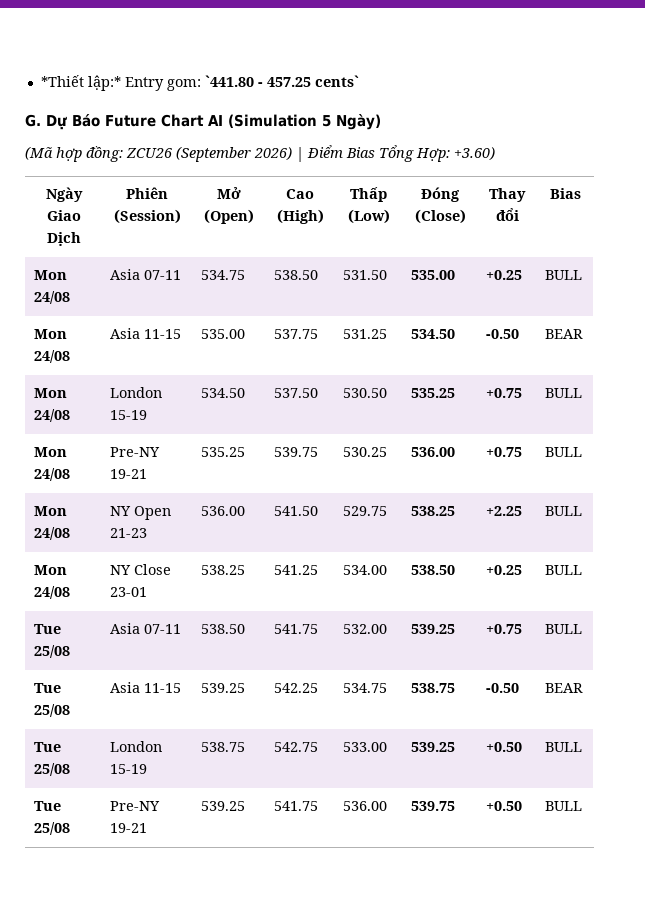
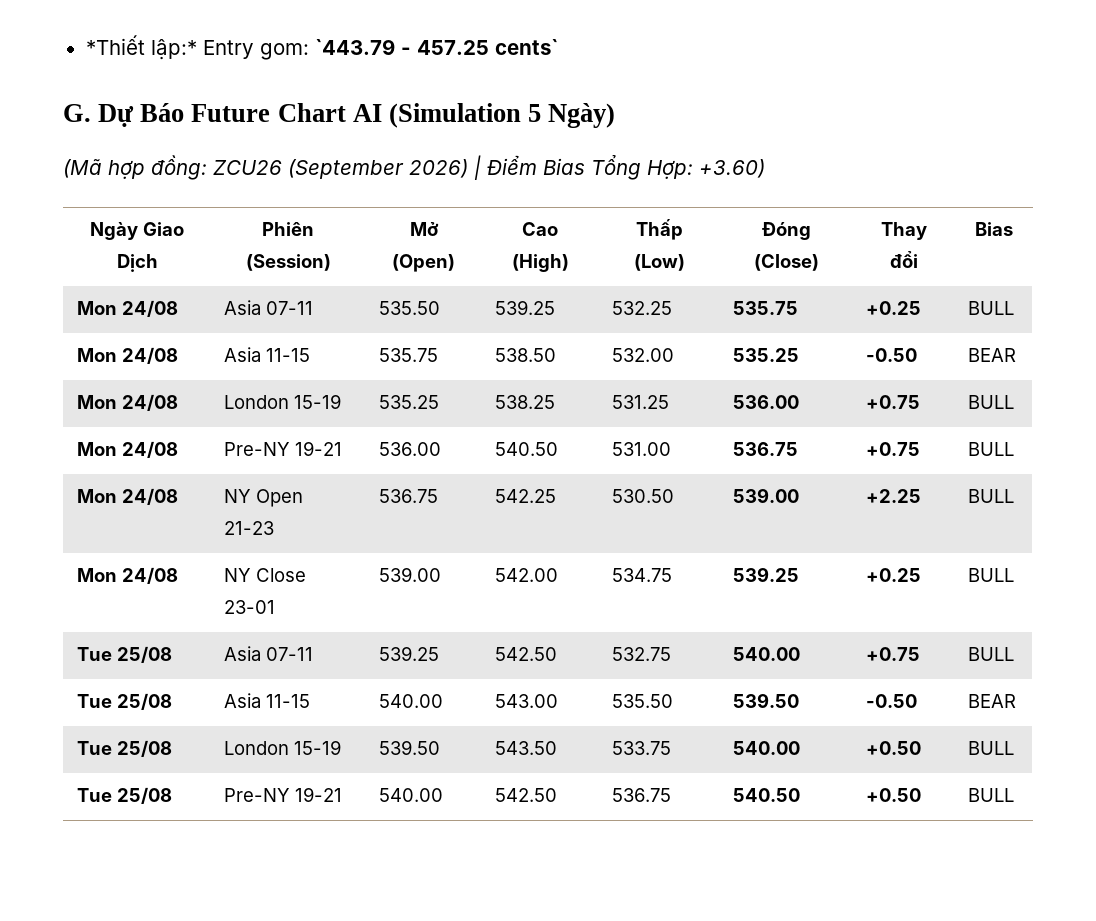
- *Thiết lập:* Entry gom: `441.80 - 457.25 cents`
+ *Thiết lập:* Entry gom: `443.79 - 457.25 cents`
- Mon 24/08 | Asia 07-11 | 534.75 | 538.50 | 531.50 | 535.00 | +0.25 | BULL
+ Mon 24/08 | Asia 07-11 | 535.50 | 539.25 | 532.25 | 535.75 | +0.25 | BULL
- Mon 24/08 | Asia 11-15 | 535.00 | 537.75 | 531.25 | 534.50 | -0.50 | BEAR
+ Mon 24/08 | Asia 11-15 | 535.75 | 538.50 | 532.00 | 535.25 | -0.50 | BEAR
- Mon 24/08 | London 15-19 | 534.50 | 537.50 | 530.50 | 535.25 | +0.75 | BULL
+ Mon 24/08 | London 15-19 | 535.25 | 538.25 | 531.25 | 536.00 | +0.75 | BULL
- Mon 24/08 | Pre-NY 19-21 | 535.25 | 539.75 | 530.25 | 536.00 | +0.75 | BULL
+ Mon 24/08 | Pre-NY 19-21 | 536.00 | 540.50 | 531.00 | 536.75 | +0.75 | BULL
- Mon 24/08 | NY Open 21-23 | 536.00 | 541.50 | 529.75 | 538.25 | +2.25 | BULL
+ Mon 24/08 | NY Open 21-23 | 536.75 | 542.25 | 530.50 | 539.00 | +2.25 | BULL
- Mon 24/08 | NY Close 23-01 | 538.25 | 541.25 | 534.00 | 538.50 | +0.25 | BULL
+ Mon 24/08 | NY Close 23-01 | 539.00 | 542.00 | 534.75 | 539.25 | +0.25 | BULL
- Tue 25/08 | Asia 07-11 | 538.50 | 541.75 | 532.00 | 539.25 | +0.75 | BULL
+ Tue 25/08 | Asia 07-11 | 539.25 | 542.50 | 532.75 | 540.00 | +0.75 | BULL
- Tue 25/08 | Asia 11-15 | 539.25 | 542.25 | 534.75 | 538.75 | -0.50 | BEAR
+ Tue 25/08 | Asia 11-15 | 540.00 | 543.00 | 535.50 | 539.50 | -0.50 | BEAR
- Tue 25/08 | London 15-19 | 538.75 | 542.75 | 533.00 | 539.25 | +0.50 | BULL
+ Tue 25/08 | London 15-19 | 539.50 | 543.50 | 533.75 | 540.00 | +0.50 | BULL
- Tue 25/08 | Pre-NY 19-21 | 539.25 | 541.75 | 536.00 | 539.75 | +0.50 | BULL
+ Tue 25/08 | Pre-NY 19-21 | 540.00 | 542.50 | 536.75 | 540.50 | +0.50 | BULL

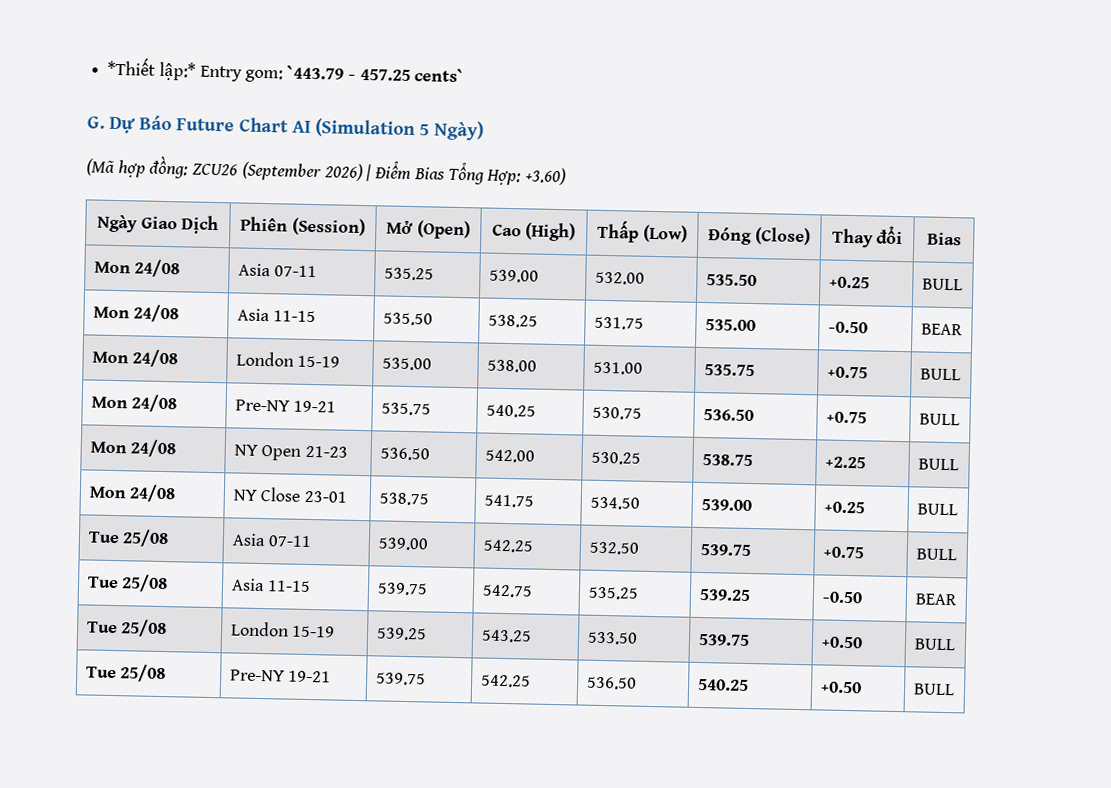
- Mon 24/08 | Asia 07-11 | 535.50 | 539.25 | 532.25 | 535.75 | +0.25 | BULL
+ Mon 24/08 | Asia 07-11 | 535.25 | 539.00 | 532.00 | 535.50 | +0.25 | BULL
- Mon 24/08 | Asia 11-15 | 535.75 | 538.50 | 532.00 | 535.25 | -0.50 | BEAR
+ Mon 24/08 | Asia 11-15 | 535.50 | 538.25 | 531.75 | 535.00 | -0.50 | BEAR
- Mon 24/08 | London 15-19 | 535.25 | 538.25 | 531.25 | 536.00 | +0.75 | BULL
+ Mon 24/08 | London 15-19 | 535.00 | 538.00 | 531.00 | 535.75 | +0.75 | BULL
- Mon 24/08 | Pre-NY 19-21 | 536.00 | 540.50 | 531.00 | 536.75 | +0.75 | BULL
+ Mon 24/08 | Pre-NY 19-21 | 535.75 | 540.25 | 530.75 | 536.50 | +0.75 | BULL
- Mon 24/08 | NY Open 21-23 | 536.75 | 542.25 | 530.50 | 539.00 | +2.25 | BULL
+ Mon 24/08 | NY Open 21-23 | 536.50 | 542.00 | 530.25 | 538.75 | +2.25 | BULL
- Mon 24/08 | NY Close 23-01 | 539.00 | 542.00 | 534.75 | 539.25 | +0.25 | BULL
+ Mon 24/08 | NY Close 23-01 | 538.75 | 541.75 | 534.50 | 539.00 | +0.25 | BULL
- Tue 25/08 | Asia 07-11 | 539.25 | 542.50 | 532.75 | 540.00 | +0.75 | BULL
+ Tue 25/08 | Asia 07-11 | 539.00 | 542.25 | 532.50 | 539.75 | +0.75 | BULL
- Tue 25/08 | Asia 11-15 | 540.00 | 543.00 | 535.50 | 539.50 | -0.50 | BEAR
+ Tue 25/08 | Asia 11-15 | 539.75 | 542.75 | 535.25 | 539.25 | -0.50 | BEAR
- Tue 25/08 | London 15-19 | 539.50 | 543.50 | 533.75 | 540.00 | +0.50 | BULL
+ Tue 25/08 | London 15-19 | 539.25 | 543.25 | 533.50 | 539.75 | +0.50 | BULL
- Tue 25/08 | Pre-NY 19-21 | 540.00 | 542.50 | 536.75 | 540.50 | +0.50 | BULL
+ Tue 25/08 | Pre-NY 19-21 | 539.75 | 542.25 | 536.50 | 540.25 | +0.50 | BULL

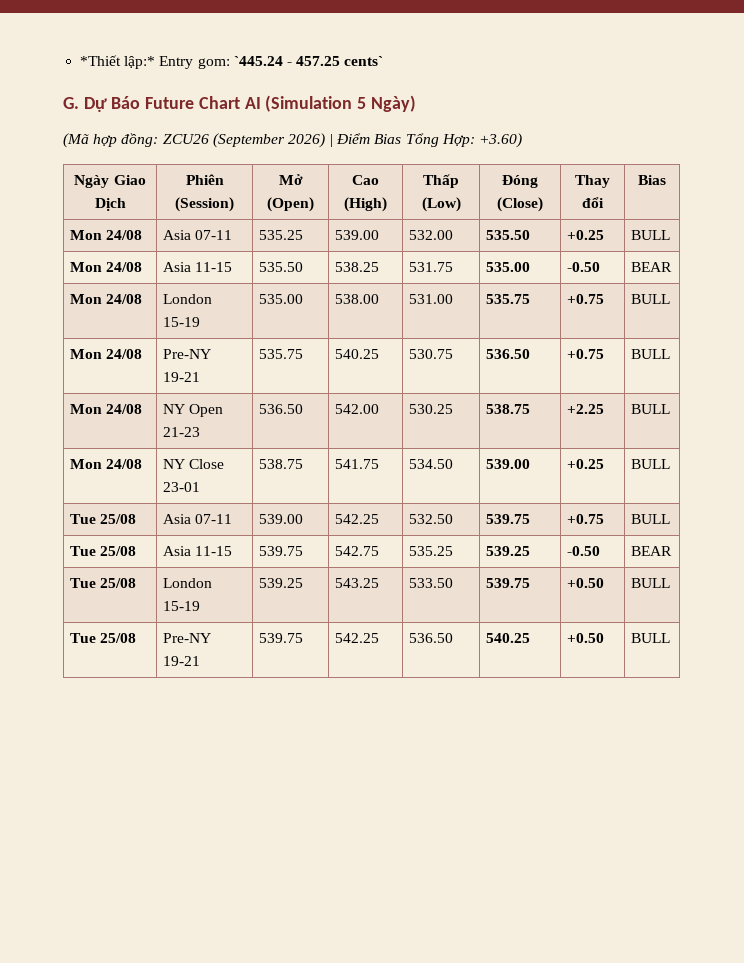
- *Thiết lập:* Entry gom: `443.79 - 457.25 cents`
+ *Thiết lập:* Entry gom: `445.24 - 457.25 cents`

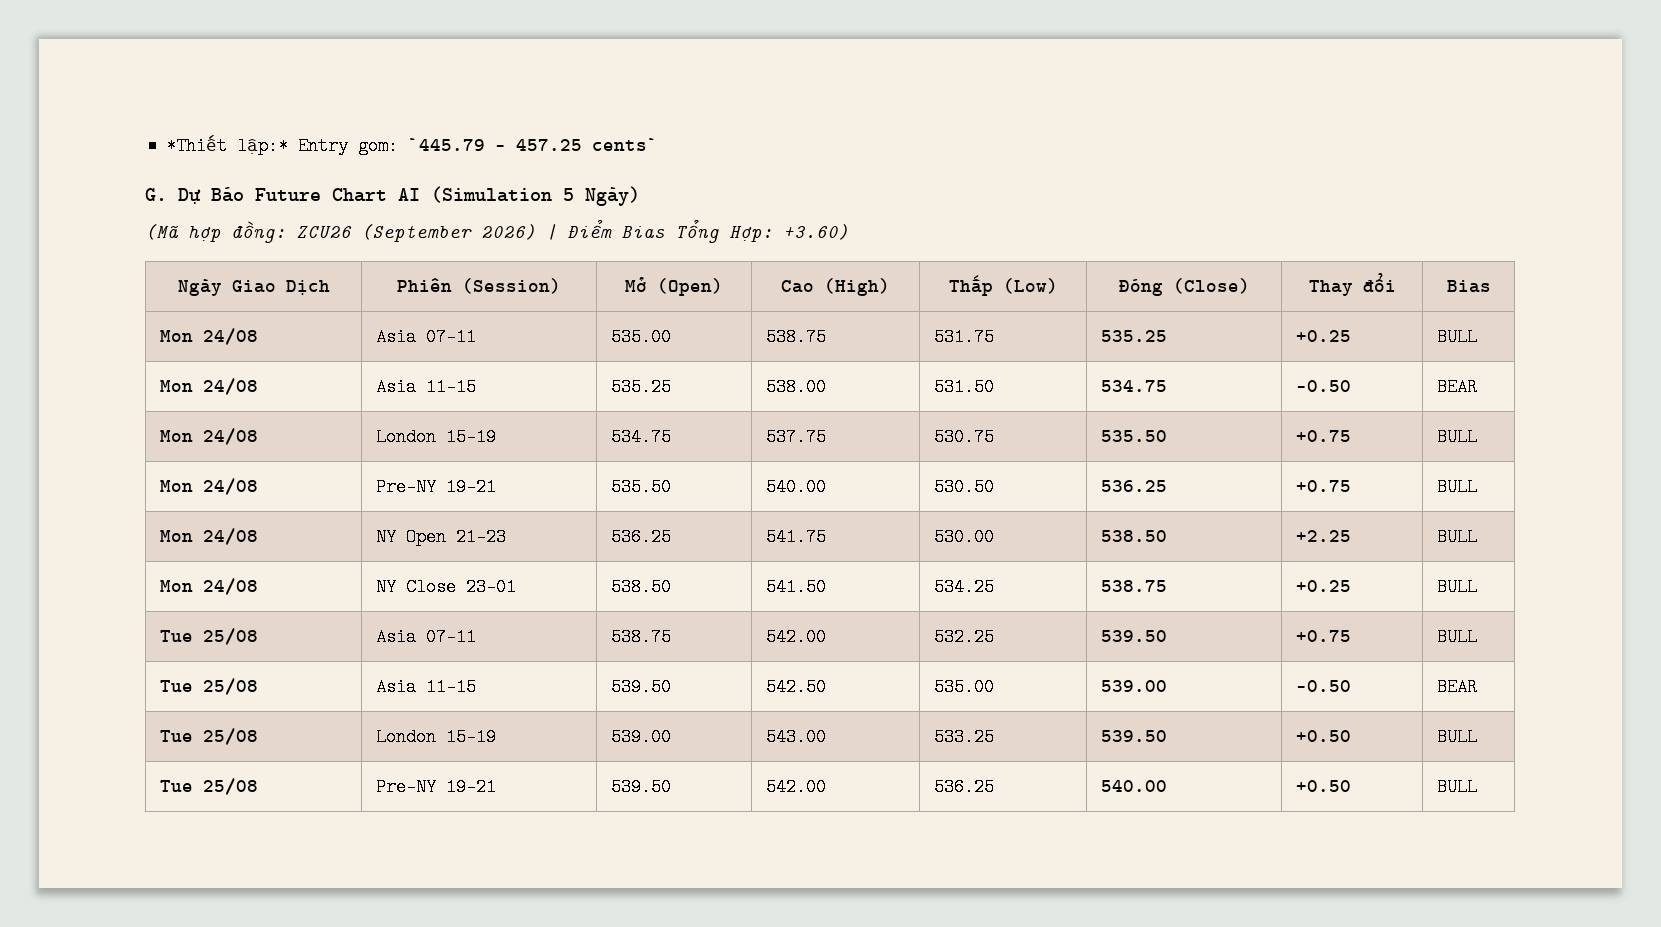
- *Thiết lập:* Entry gom: `445.24 - 457.25 cents`
+ *Thiết lập:* Entry gom: `445.79 - 457.25 cents`
- Mon 24/08 | Asia 07-11 | 535.25 | 539.00 | 532.00 | 535.50 | +0.25 | BULL
+ Mon 24/08 | Asia 07-11 | 535.00 | 538.75 | 531.75 | 535.25 | +0.25 | BULL
- Mon 24/08 | Asia 11-15 | 535.50 | 538.25 | 531.75 | 535.00 | -0.50 | BEAR
+ Mon 24/08 | Asia 11-15 | 535.25 | 538.00 | 531.50 | 534.75 | -0.50 | BEAR
- Mon 24/08 | London 15-19 | 535.00 | 538.00 | 531.00 | 535.75 | +0.75 | BULL
+ Mon 24/08 | London 15-19 | 534.75 | 537.75 | 530.75 | 535.50 | +0.75 | BULL
- Mon 24/08 | Pre-NY 19-21 | 535.75 | 540.25 | 530.75 | 536.50 | +0.75 | BULL
+ Mon 24/08 | Pre-NY 19-21 | 535.50 | 540.00 | 530.50 | 536.25 | +0.75 | BULL
- Mon 24/08 | NY Open 21-23 | 536.50 | 542.00 | 530.25 | 538.75 | +2.25 | BULL
+ Mon 24/08 | NY Open 21-23 | 536.25 | 541.75 | 530.00 | 538.50 | +2.25 | BULL
- Mon 24/08 | NY Close 23-01 | 538.75 | 541.75 | 534.50 | 539.00 | +0.25 | BULL
+ Mon 24/08 | NY Close 23-01 | 538.50 | 541.50 | 534.25 | 538.75 | +0.25 | BULL
- Tue 25/08 | Asia 07-11 | 539.00 | 542.25 | 532.50 | 539.75 | +0.75 | BULL
+ Tue 25/08 | Asia 07-11 | 538.75 | 542.00 | 532.25 | 539.50 | +0.75 | BULL
- Tue 25/08 | Asia 11-15 | 539.75 | 542.75 | 535.25 | 539.25 | -0.50 | BEAR
+ Tue 25/08 | Asia 11-15 | 539.50 | 542.50 | 535.00 | 539.00 | -0.50 | BEAR
- Tue 25/08 | London 15-19 | 539.25 | 543.25 | 533.50 | 539.75 | +0.50 | BULL
+ Tue 25/08 | London 15-19 | 539.00 | 543.00 | 533.25 | 539.50 | +0.50 | BULL
- Tue 25/08 | Pre-NY 19-21 | 539.75 | 542.25 | 536.50 | 540.25 | +0.50 | BULL
+ Tue 25/08 | Pre-NY 19-21 | 539.50 | 542.00 | 536.25 | 540.00 | +0.50 | BULL

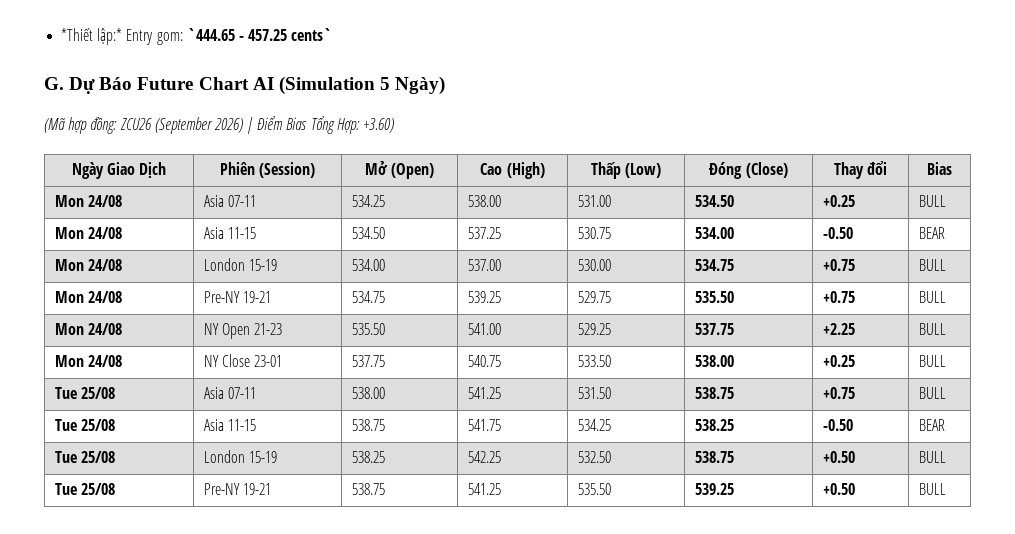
- *Thiết lập:* Entry gom: `445.79 - 457.25 cents`
+ *Thiết lập:* Entry gom: `444.65 - 457.25 cents`
- Mon 24/08 | Asia 07-11 | 535.00 | 538.75 | 531.75 | 535.25 | +0.25 | BULL
+ Mon 24/08 | Asia 07-11 | 534.25 | 538.00 | 531.00 | 534.50 | +0.25 | BULL
- Mon 24/08 | Asia 11-15 | 535.25 | 538.00 | 531.50 | 534.75 | -0.50 | BEAR
+ Mon 24/08 | Asia 11-15 | 534.50 | 537.25 | 530.75 | 534.00 | -0.50 | BEAR
- Mon 24/08 | London 15-19 | 534.75 | 537.75 | 530.75 | 535.50 | +0.75 | BULL
+ Mon 24/08 | London 15-19 | 534.00 | 537.00 | 530.00 | 534.75 | +0.75 | BULL
- Mon 24/08 | Pre-NY 19-21 | 535.50 | 540.00 | 530.50 | 536.25 | +0.75 | BULL
+ Mon 24/08 | Pre-NY 19-21 | 534.75 | 539.25 | 529.75 | 535.50 | +0.75 | BULL
- Mon 24/08 | NY Open 21-23 | 536.25 | 541.75 | 530.00 | 538.50 | +2.25 | BULL
+ Mon 24/08 | NY Open 21-23 | 535.50 | 541.00 | 529.25 | 537.75 | +2.25 | BULL
- Mon 24/08 | NY Close 23-01 | 538.50 | 541.50 | 534.25 | 538.75 | +0.25 | BULL
+ Mon 24/08 | NY Close 23-01 | 537.75 | 540.75 | 533.50 | 538.00 | +0.25 | BULL
- Tue 25/08 | Asia 07-11 | 538.75 | 542.00 | 532.25 | 539.50 | +0.75 | BULL
+ Tue 25/08 | Asia 07-11 | 538.00 | 541.25 | 531.50 | 538.75 | +0.75 | BULL
- Tue 25/08 | Asia 11-15 | 539.50 | 542.50 | 535.00 | 539.00 | -0.50 | BEAR
+ Tue 25/08 | Asia 11-15 | 538.75 | 541.75 | 534.25 | 538.25 | -0.50 | BEAR
- Tue 25/08 | London 15-19 | 539.00 | 543.00 | 533.25 | 539.50 | +0.50 | BULL
+ Tue 25/08 | London 15-19 | 538.25 | 542.25 | 532.50 | 538.75 | +0.50 | BULL
- Tue 25/08 | Pre-NY 19-21 | 539.50 | 542.00 | 536.25 | 540.00 | +0.50 | BULL
+ Tue 25/08 | Pre-NY 19-21 | 538.75 | 541.25 | 535.50 | 539.25 | +0.50 | BULL

